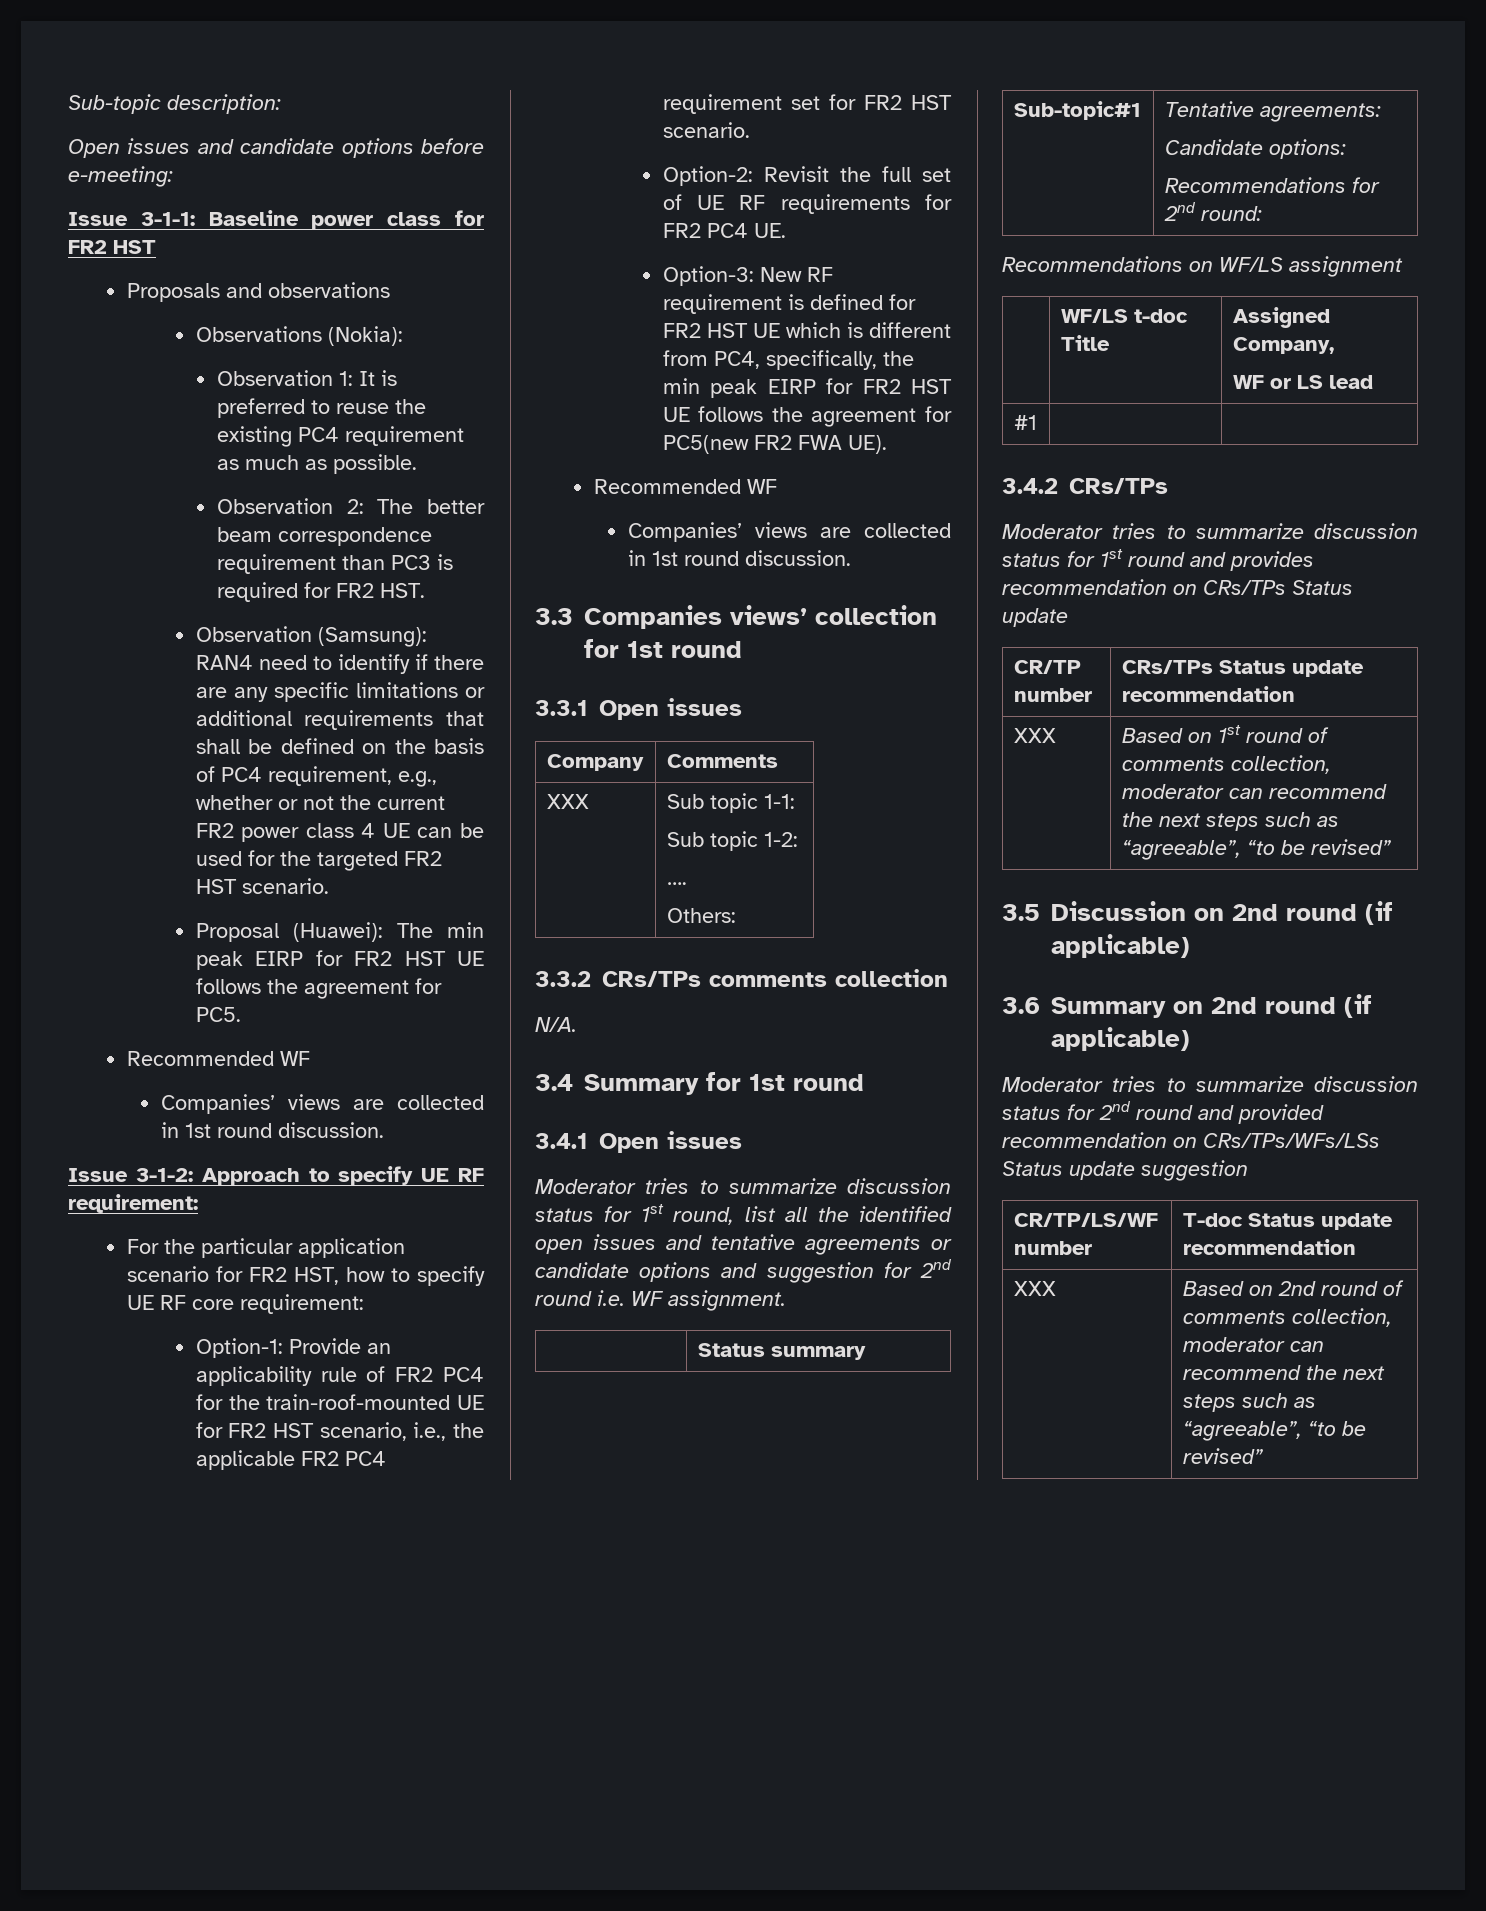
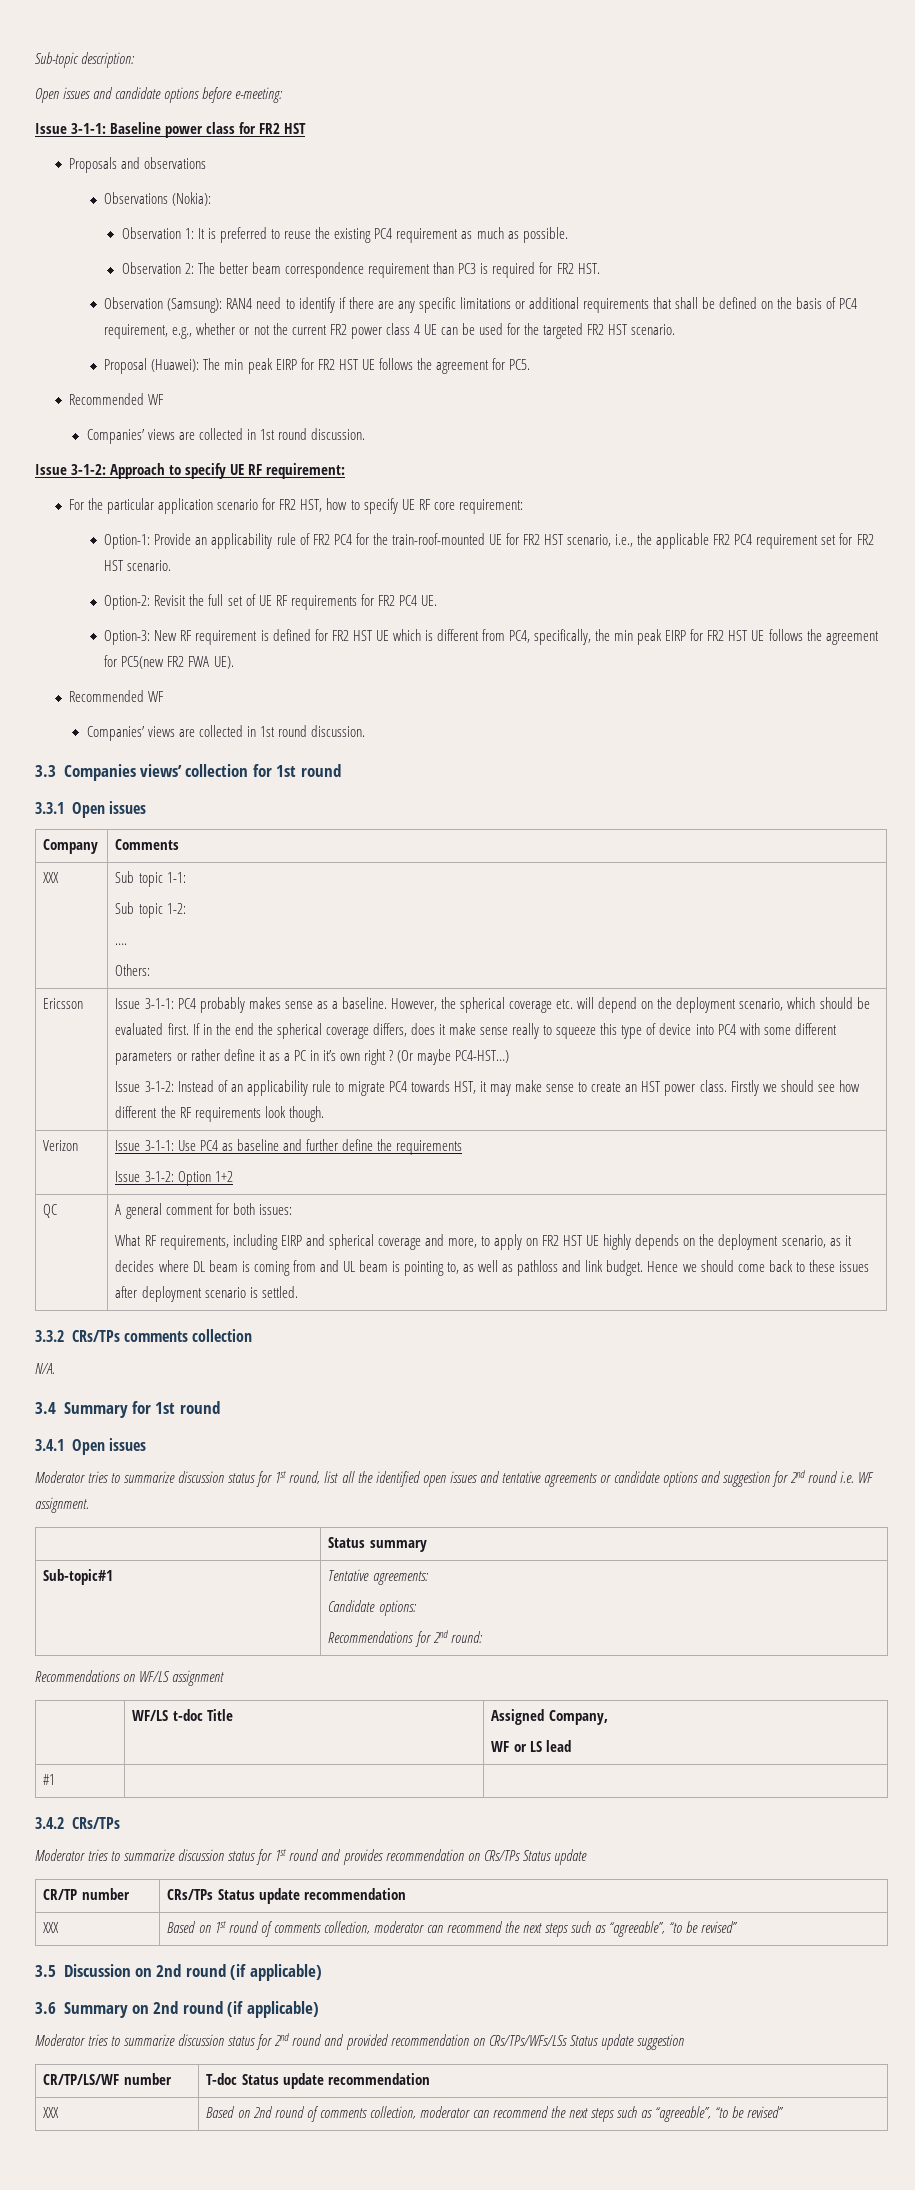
+ Ericsson | Issue 3-1-1: PC4 probably makes sense as a baseline. However, the spherical coverage etc. will depend on the deployment scenario, which should be evaluated first. If in the end the spherical coverage differs, does it make sense really to squeeze this type of device into PC4 with some different parameters or rather define it as a PC in it’s own right ? (Or maybe PC4-HST…)
+ Issue 3-1-2: Instead of an applicability rule to migrate PC4 towards HST, it may make sense to create an HST power class. Firstly we should see how different the RF requirements look though.
+ Verizon | Issue 3-1-1: Use PC4 as baseline and further define the requirements
+ Issue 3-1-2: Option 1+2
+ QC | A general comment for both issues:
+ What RF requirements, including EIRP and spherical coverage and more, to apply on FR2 HST UE highly depends on the deployment scenario, as it decides where DL beam is coming from and UL beam is pointing to, as well as pathloss and link budget. Hence we should come back to these issues after deployment scenario is settled.

